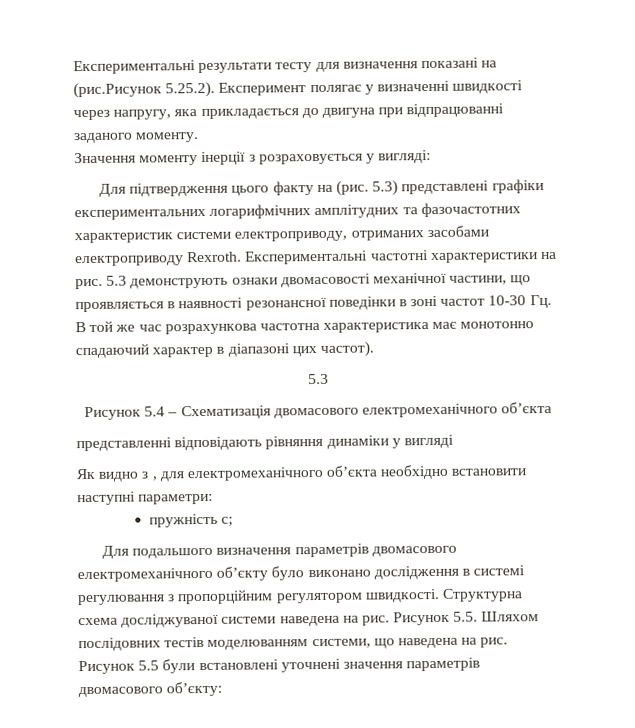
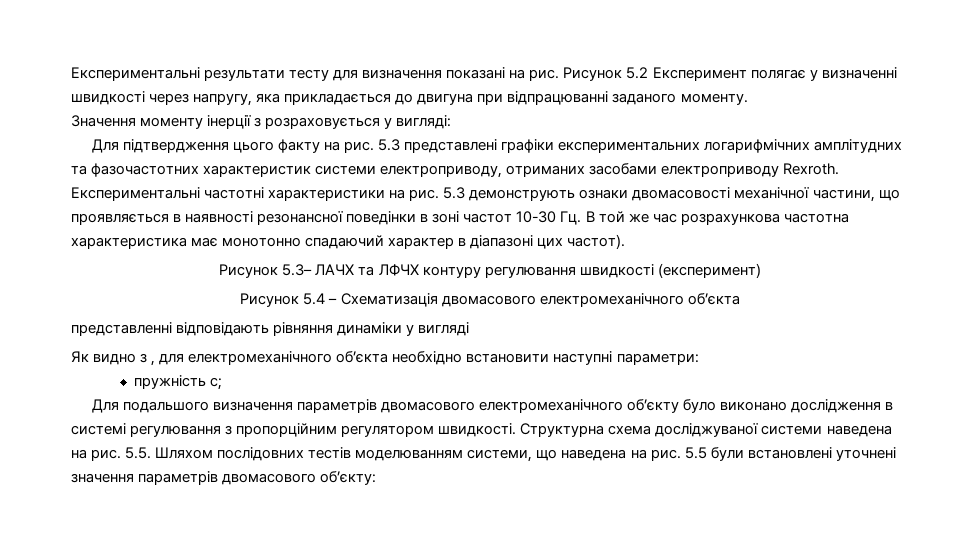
- Експериментальні результати тесту для визначення показані на (рис.Рисунок 5.25.2). Експеримент полягає у визначенні швидкості через напругу, яка прикладається до двигуна при відпрацюванні заданого моменту.
+ Експериментальні результати тесту для визначення показані на рис. Рисунок 5.2 Експеримент полягає у визначенні швидкості через напругу, яка прикладається до двигуна при відпрацюванні заданого моменту.
- Для підтвердження цього факту на (рис. 5.3) представлені графіки експериментальних логарифмічних амплітудних та фазочастотних характеристик системи електроприводу, отриманих засобами електроприводу Rexroth.
+ Для підтвердження цього факту на рис. 5.3 представлені графіки експериментальних логарифмічних амплітудних та фазочастотних характеристик системи електроприводу, отриманих засобами електроприводу Rexroth.
  5.3 демонструють ознаки двомасовості механічної частини, що проявляється в наявності резонансної поведінки в зоні частот 10-30 Гц. В той же час розрахункова частотна характеристика має монотонно спадаючий характер в діапазоні цих частот).
- 5.3
+ Рисунок 5.3– ЛАЧХ та ЛФЧХ контуру регулювання швидкості (експеримент)
- Рисунок 5.5. Шляхом послідовних тестів моделюванням системи, що наведена на рис.
+ 5.5. Шляхом послідовних тестів моделюванням системи, що наведена на рис.
- Рисунок 5.5 були встановлені уточнені значення параметрів двомасового об’єкту:
+ 5.5 були встановлені уточнені значення параметрів двомасового об’єкту:

